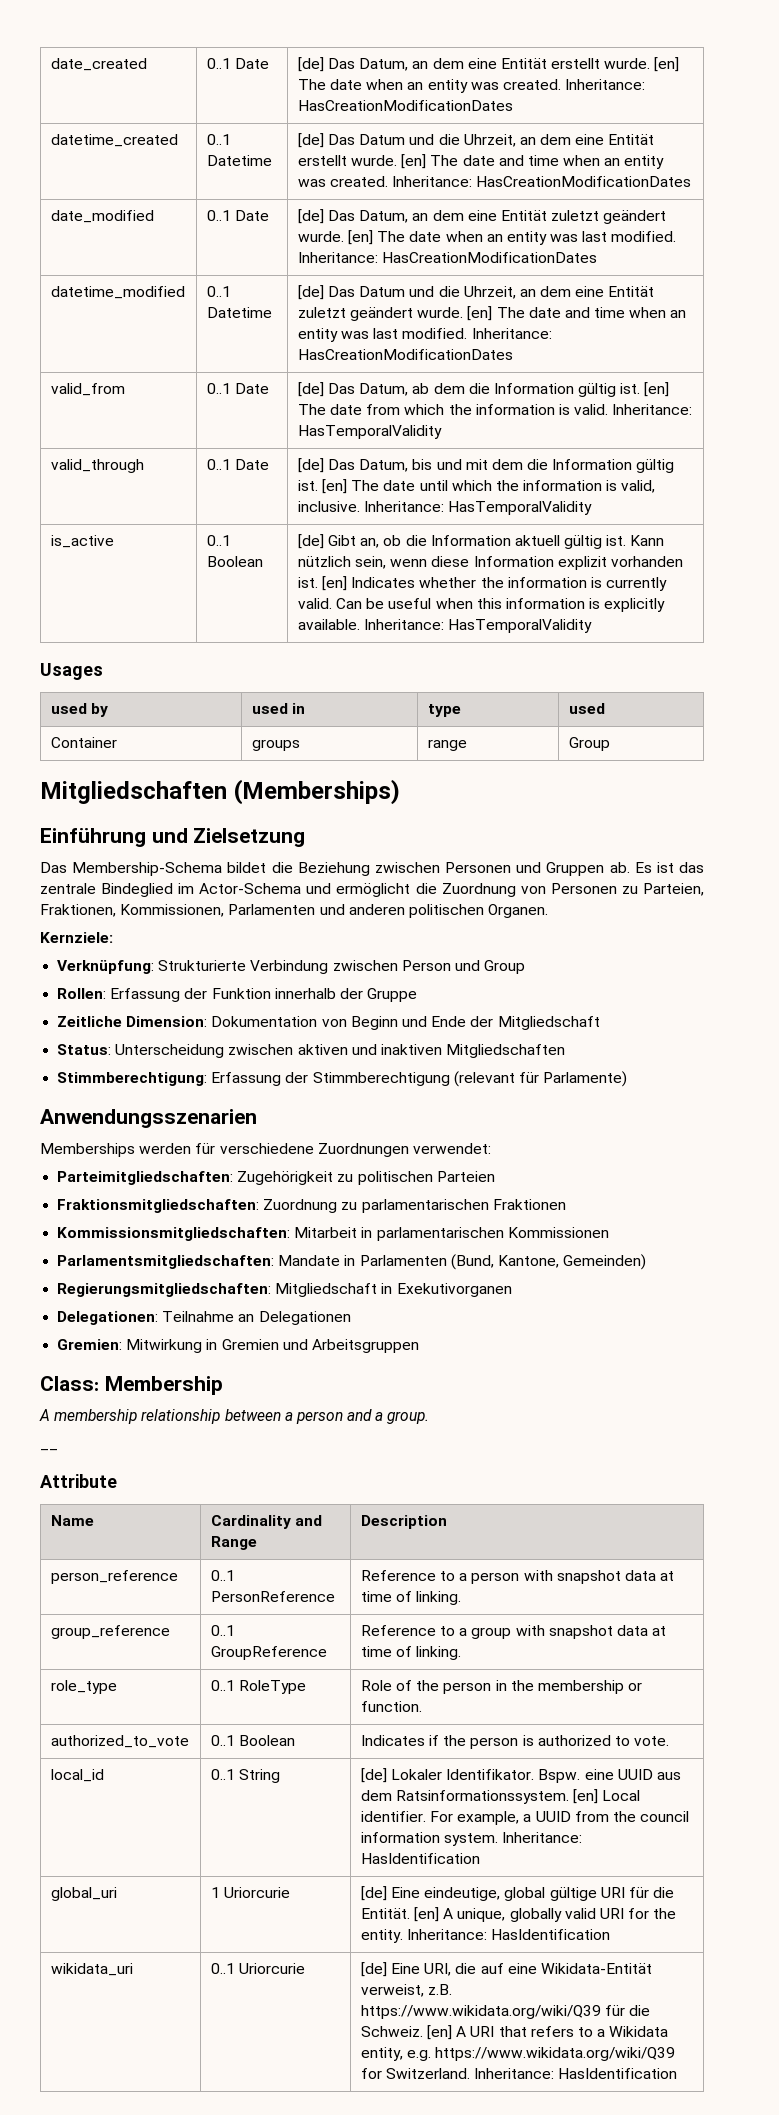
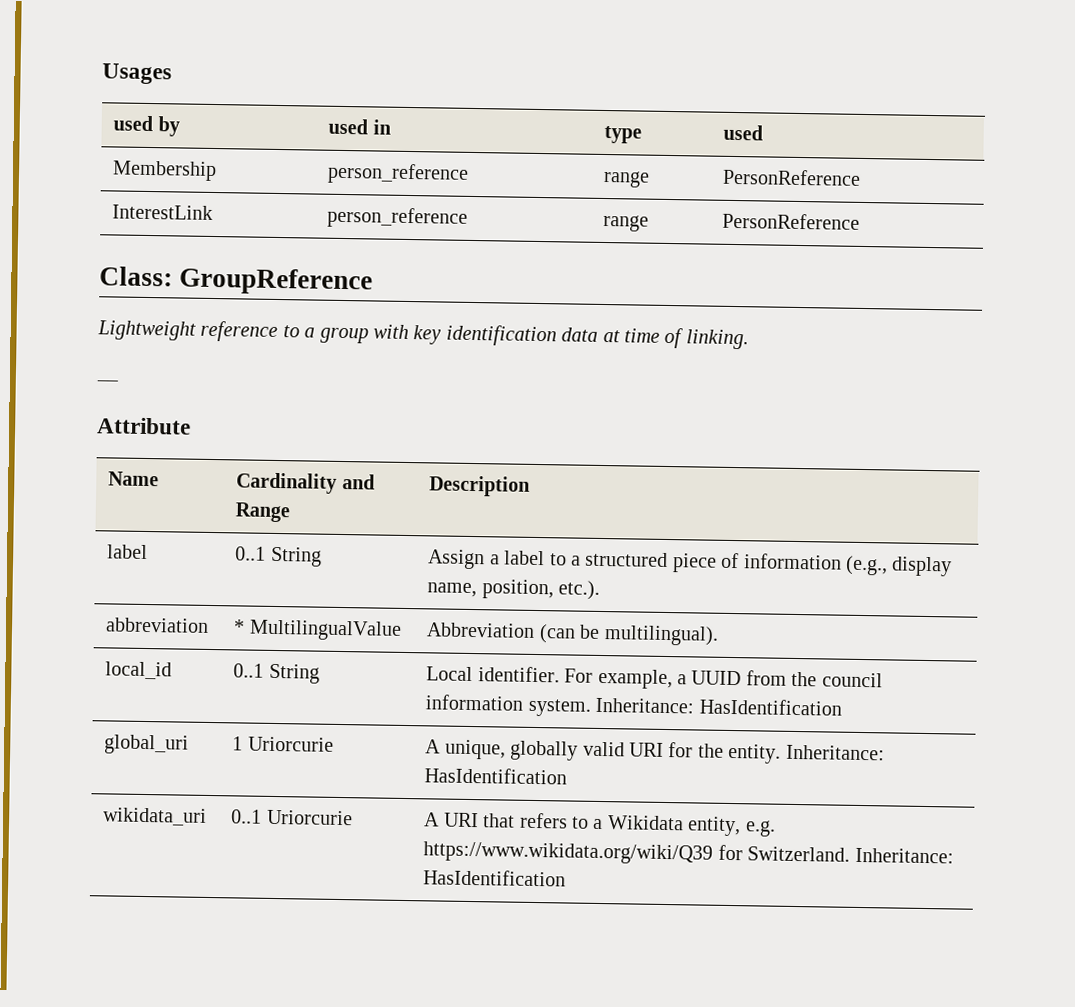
- date_created | 0..1 Date | [de] Das Datum, an dem eine Entität erstellt wurde. [en] The date when an entity was created. Inheritance: HasCreationModificationDates
- datetime_created | 0..1 Datetime | [de] Das Datum und die Uhrzeit, an dem eine Entität erstellt wurde. [en] The date and time when an entity was created. Inheritance: HasCreationModificationDates
- date_modified | 0..1 Date | [de] Das Datum, an dem eine Entität zuletzt geändert wurde. [en] The date when an entity was last modified. Inheritance: HasCreationModificationDates
- datetime_modified | 0..1 Datetime | [de] Das Datum und die Uhrzeit, an dem eine Entität zuletzt geändert wurde. [en] The date and time when an entity was last modified. Inheritance: HasCreationModificationDates
- valid_from | 0..1 Date | [de] Das Datum, ab dem die Information gültig ist. [en] The date from which the information is valid. Inheritance: HasTemporalValidity
- valid_through | 0..1 Date | [de] Das Datum, bis und mit dem die Information gültig ist. [en] The date until which the information is valid, inclusive. Inheritance: HasTemporalValidity
- is_active | 0..1 Boolean | [de] Gibt an, ob die Information aktuell gültig ist. Kann nützlich sein, wenn diese Information explizit vorhanden ist. [en] Indicates whether the information is currently valid. Can be useful when this information is explicitly available. Inheritance: HasTemporalValidity
- Container | groups | range | Group
- Mitgliedschaften (Memberships)
- Einführung und Zielsetzung
- Das Membership-Schema bildet die Beziehung zwischen Personen und Gruppen ab. Es ist das zentrale Bindeglied im Actor-Schema und ermöglicht die Zuordnung von Personen zu Parteien, Fraktionen, Kommissionen, Parlamenten und anderen politischen Organen.
- Kernziele:
- Verknüpfung: Strukturierte Verbindung zwischen Person und Group
- Rollen: Erfassung der Funktion innerhalb der Gruppe
- Zeitliche Dimension: Dokumentation von Beginn und Ende der Mitgliedschaft
- Status: Unterscheidung zwischen aktiven und inaktiven Mitgliedschaften
- Stimmberechtigung: Erfassung der Stimmberechtigung (relevant für Parlamente)
- Anwendungsszenarien
- Memberships werden für verschiedene Zuordnungen verwendet:
- Parteimitgliedschaften: Zugehörigkeit zu politischen Parteien
- Fraktionsmitgliedschaften: Zuordnung zu parlamentarischen Fraktionen
- Kommissionsmitgliedschaften: Mitarbeit in parlamentarischen Kommissionen
- Parlamentsmitgliedschaften: Mandate in Parlamenten (Bund, Kantone, Gemeinden)
- Regierungsmitgliedschaften: Mitgliedschaft in Exekutivorganen
- Delegationen: Teilnahme an Delegationen
- Gremien: Mitwirkung in Gremien und Arbeitsgruppen
- Class: Membership
- A membership relationship between a person and a group.
+ Membership | person_reference | range | PersonReference
+ InterestLink | person_reference | range | PersonReference
+ Class: GroupReference
+ Lightweight reference to a group with key identification data at time of linking.
- person_reference | 0..1 PersonReference | Reference to a person with snapshot data at time of linking.
- group_reference | 0..1 GroupReference | Reference to a group with snapshot data at time of linking.
- role_type | 0..1 RoleType | Role of the person in the membership or function.
- authorized_to_vote | 0..1 Boolean | Indicates if the person is authorized to vote.
- local_id | 0..1 String | [de] Lokaler Identifikator. Bspw. eine UUID aus dem Ratsinformationssystem. [en] Local identifier. For example, a UUID from the council information system. Inheritance: HasIdentification
+ label | 0..1 String | Assign a label to a structured piece of information (e.g., display name, position, etc.).
+ abbreviation | * MultilingualValue | Abbreviation (can be multilingual).
+ local_id | 0..1 String | Local identifier. For example, a UUID from the council information system. Inheritance: HasIdentification
- global_uri | 1 Uriorcurie | [de] Eine eindeutige, global gültige URI für die Entität. [en] A unique, globally valid URI for the entity. Inheritance: HasIdentification
+ global_uri | 1 Uriorcurie | A unique, globally valid URI for the entity. Inheritance: HasIdentification
- wikidata_uri | 0..1 Uriorcurie | [de] Eine URI, die auf eine Wikidata-Entität verweist, z.B. https://www.wikidata.org/wiki/Q39 für die Schweiz. [en] A URI that refers to a Wikidata entity, e.g. https://www.wikidata.org/wiki/Q39 for Switzerland. Inheritance: HasIdentification
+ wikidata_uri | 0..1 Uriorcurie | A URI that refers to a Wikidata entity, e.g. https://www.wikidata.org/wiki/Q39 for Switzerland. Inheritance: HasIdentification

